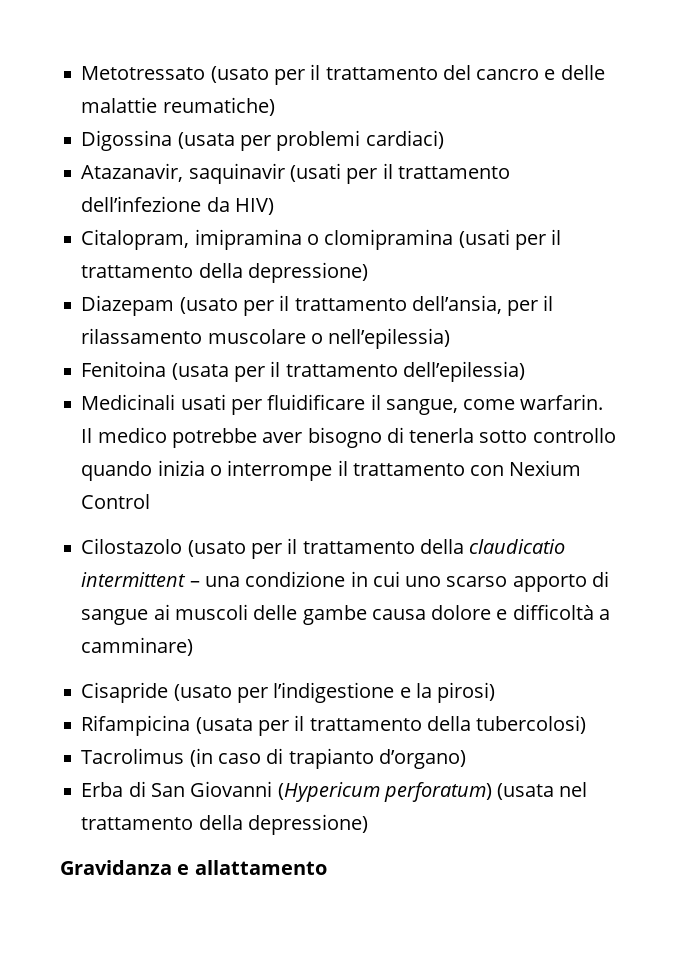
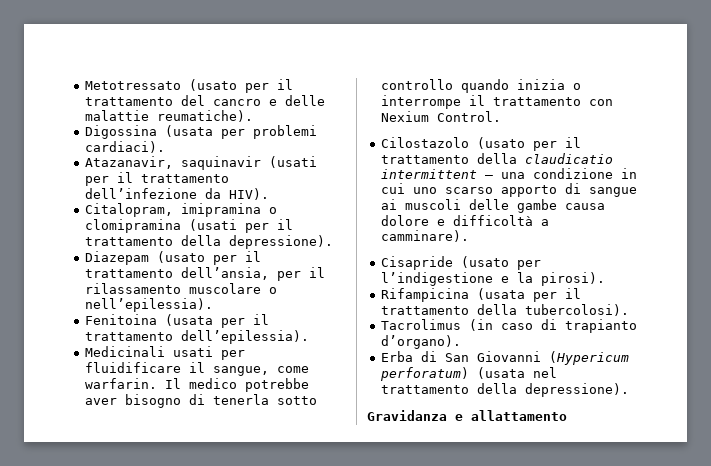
- Metotressato (usato per il trattamento del cancro e delle malattie reumatiche)
+ Metotressato (usato per il trattamento del cancro e delle malattie reumatiche).
- Digossina (usata per problemi cardiaci)
+ Digossina (usata per problemi cardiaci).
- Atazanavir, saquinavir (usati per il trattamento dell’infezione da HIV)
+ Atazanavir, saquinavir (usati per il trattamento dell’infezione da HIV).
- Citalopram, imipramina o clomipramina (usati per il trattamento della depressione)
+ Citalopram, imipramina o clomipramina (usati per il trattamento della depressione).
- Diazepam (usato per il trattamento dell’ansia, per il rilassamento muscolare o nell’epilessia)
+ Diazepam (usato per il trattamento dell’ansia, per il rilassamento muscolare o nell’epilessia).
- Fenitoina (usata per il trattamento dell’epilessia)
+ Fenitoina (usata per il trattamento dell’epilessia).
- Il medico potrebbe aver bisogno di tenerla sotto controllo quando inizia o interrompe il trattamento con Nexium Control
+ Il medico potrebbe aver bisogno di tenerla sotto controllo quando inizia o interrompe il trattamento con Nexium Control.
- Cilostazolo (usato per il trattamento della claudicatio intermittent – una condizione in cui uno scarso apporto di sangue ai muscoli delle gambe causa dolore e difficoltà a camminare)
+ Cilostazolo (usato per il trattamento della claudicatio intermittent – una condizione in cui uno scarso apporto di sangue ai muscoli delle gambe causa dolore e difficoltà a camminare).
- Cisapride (usato per l’indigestione e la pirosi)
+ Cisapride (usato per l’indigestione e la pirosi).
- Rifampicina (usata per il trattamento della tubercolosi)
+ Rifampicina (usata per il trattamento della tubercolosi).
- Tacrolimus (in caso di trapianto d’organo)
+ Tacrolimus (in caso di trapianto d’organo).
- Erba di San Giovanni (Hypericum perforatum) (usata nel trattamento della depressione)
+ Erba di San Giovanni (Hypericum perforatum) (usata nel trattamento della depressione).

